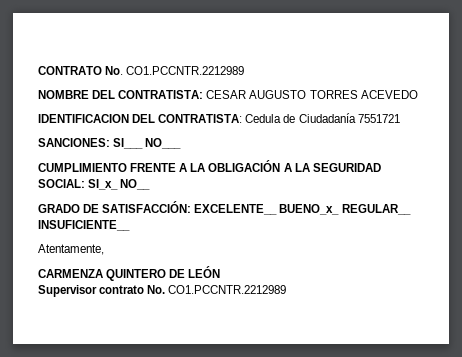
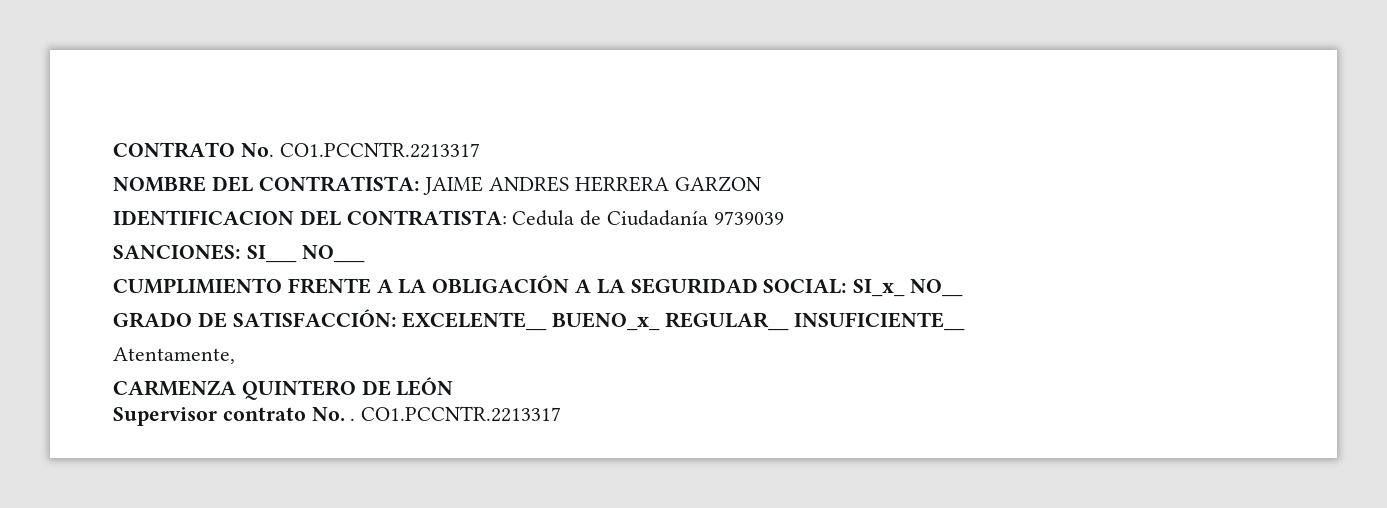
- CONTRATO No. CO1.PCCNTR.2212989
+ CONTRATO No. CO1.PCCNTR.2213317
- NOMBRE DEL CONTRATISTA: CESAR AUGUSTO TORRES ACEVEDO
+ NOMBRE DEL CONTRATISTA: JAIME ANDRES HERRERA GARZON
- IDENTIFICACION DEL CONTRATISTA: Cedula de Ciudadanía 7551721
+ IDENTIFICACION DEL CONTRATISTA: Cedula de Ciudadanía 9739039
- Supervisor contrato No. CO1.PCCNTR.2212989
+ Supervisor contrato No. . CO1.PCCNTR.2213317

